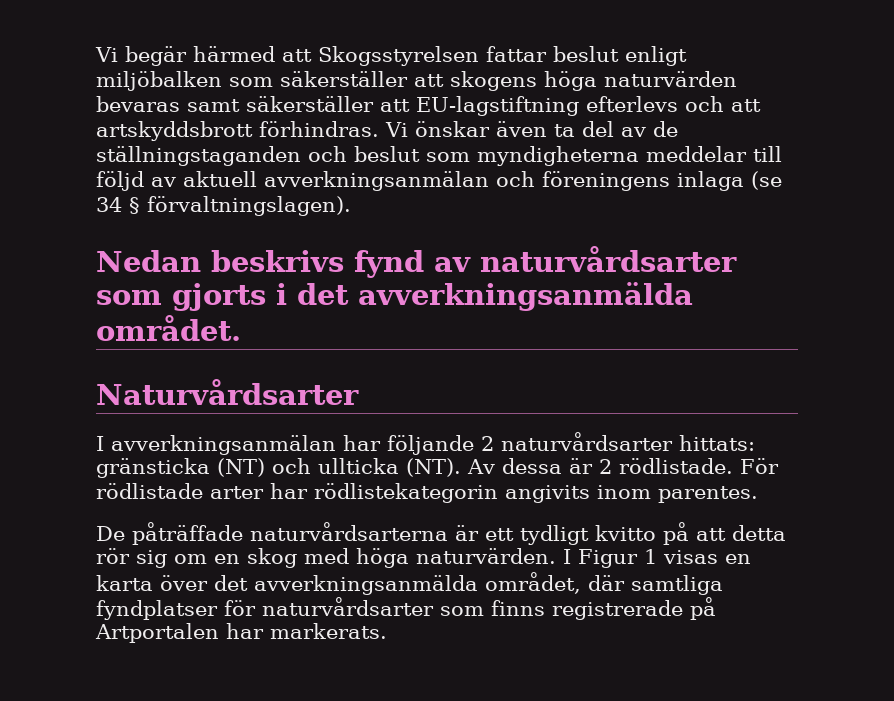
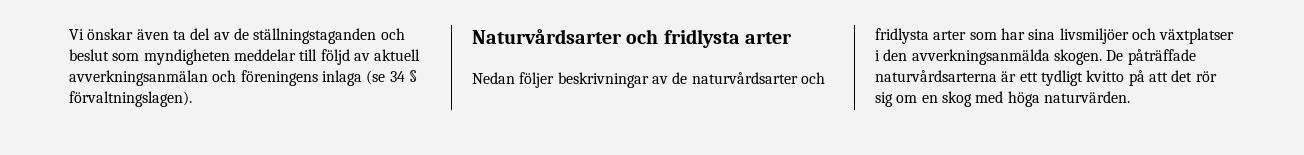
- Vi begär härmed att Skogsstyrelsen fattar beslut enligt miljöbalken som säkerställer att skogens höga naturvärden bevaras samt säkerställer att EU-lagstiftning efterlevs och att artskyddsbrott förhindras. Vi önskar även ta del av de ställningstaganden och beslut som myndigheterna meddelar till följd av aktuell avverkningsanmälan och föreningens inlaga (se 34 § förvaltningslagen).
+ Vi önskar även ta del av de ställningstaganden och beslut som myndigheten meddelar till följd av aktuell avverkningsanmälan och föreningens inlaga (se 34 § förvaltningslagen).
- Nedan beskrivs fynd av naturvårdsarter som gjorts i det avverkningsanmälda området.
- Naturvårdsarter
- I avverkningsanmälan har följande 2 naturvårdsarter hittats: gränsticka (NT) och ullticka (NT). Av dessa är 2 rödlistade. För rödlistade arter har rödlistekategorin angivits inom parentes.
- De påträffade naturvårdsarterna är ett tydligt kvitto på att detta rör sig om en skog med höga naturvärden. I Figur 1 visas en karta över det avverkningsanmälda området, där samtliga fyndplatser för naturvårdsarter som finns registrerade på Artportalen har markerats.
+ Naturvårdsarter och fridlysta arter
+ Nedan följer beskrivningar av de naturvårdsarter och fridlysta arter som har sina livsmiljöer och växtplatser i den avverkningsanmälda skogen. De påträffade naturvårdsarterna är ett tydligt kvitto på att det rör sig om en skog med höga naturvärden.

